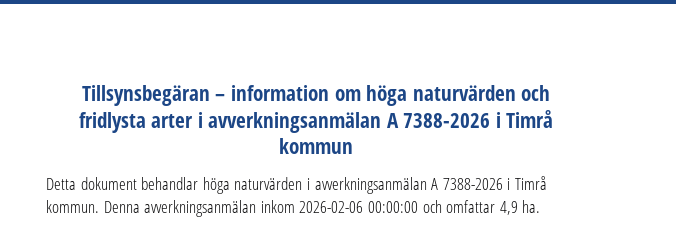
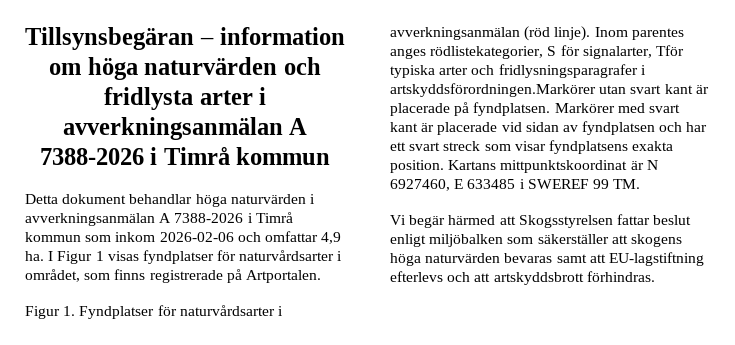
- Detta dokument behandlar höga naturvärden i avverkningsanmälan A 7388-2026 i Timrå kommun. Denna avverkningsanmälan inkom 2026-02-06 00:00:00 och omfattar 4,9 ha.
+ Detta dokument behandlar höga naturvärden i avverkningsanmälan A 7388-2026 i Timrå kommun som inkom 2026-02-06 och omfattar 4,9 ha.
+ I Figur 1 visas fyndplatser för naturvårdsarter i området, som finns registrerade på Artportalen.
+ Figur 1. Fyndplatser för naturvårdsarter i avverkningsanmälan (röd linje). Inom parentes anges rödlistekategorier, S för signalarter, Tför typiska arter och fridlysningsparagrafer i artskyddsförordningen.Markörer utan svart kant är placerade på fyndplatsen. Markörer med svart kant är placerade vid sidan av fyndplatsen och har ett svart streck som visar fyndplatsens exakta position. Kartans mittpunktskoordinat är N 6927460, E 633485 i SWEREF 99 TM.
+ Vi begär härmed att Skogsstyrelsen fattar beslut enligt miljöbalken som säkerställer att skogens höga naturvärden bevaras samt att EU-lagstiftning efterlevs och att artskyddsbrott förhindras.

